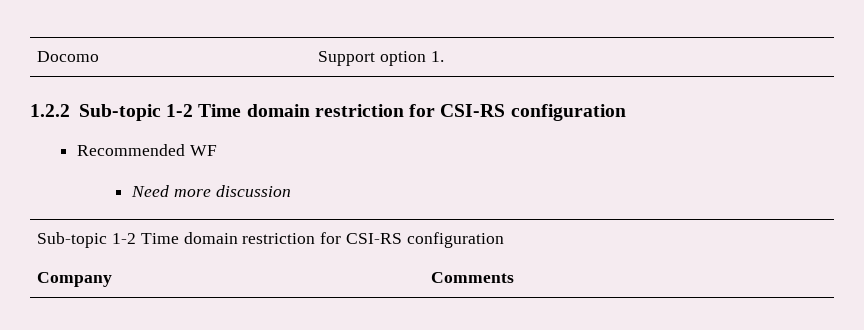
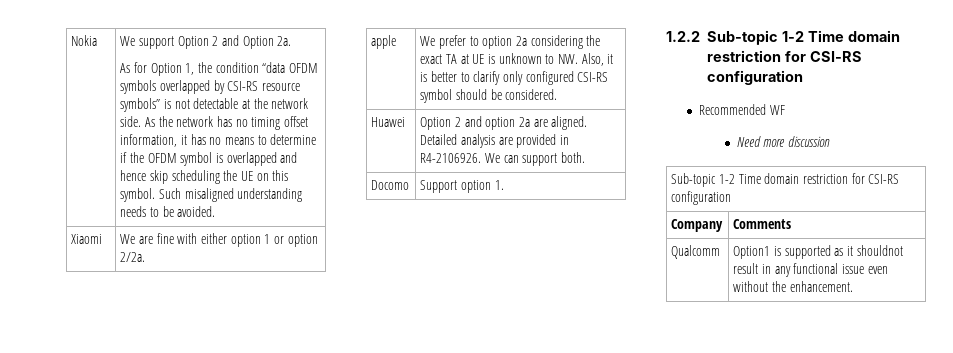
+ Nokia | We support Option 2 and Option 2a.
+ As for Option 1, the condition “data OFDM symbols overlapped by CSI-RS resource symbols” is not detectable at the network side. As the network has no timing offset information, it has no means to determine if the OFDM symbol is overlapped and hence skip scheduling the UE on this symbol. Such misaligned understanding needs to be avoided.
+ Xiaomi | We are fine with either option 1 or option 2/2a.
+ apple | We prefer to option 2a considering the exact TA at UE is unknown to NW. Also, it is better to clarify only configured CSI-RS symbol should be considered.
+ Huawei | Option 2 and option 2a are aligned. Detailed analysis are provided in R4-2106926. We can support both.
+ Qualcomm | Option1 is supported as it shouldnot result in any functional issue even without the enhancement.

